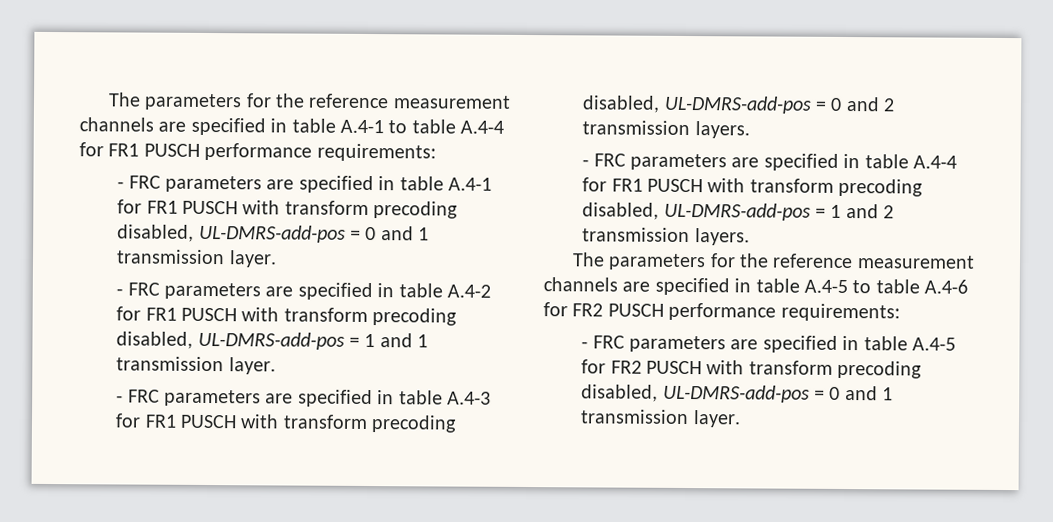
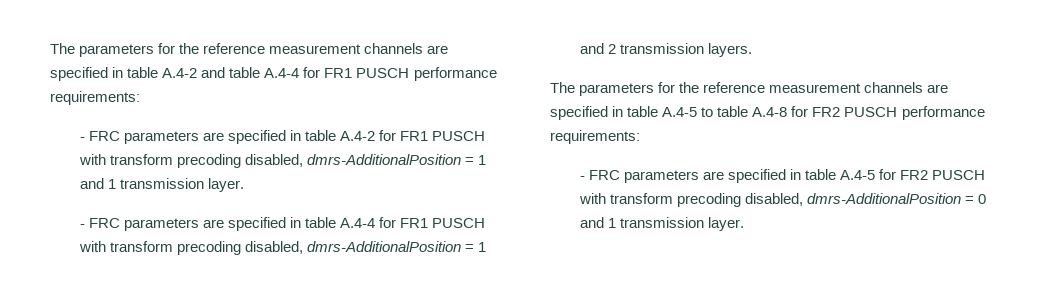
- The parameters for the reference measurement channels are specified in table A.4-1 to table A.4-4 for FR1 PUSCH performance requirements:
+ The parameters for the reference measurement channels are specified in table A.4-2 and table A.4-4 for FR1 PUSCH performance requirements:
- - FRC parameters are specified in table A.4-1 for FR1 PUSCH with transform precoding disabled, UL-DMRS-add-pos = 0 and 1 transmission layer.
- - FRC parameters are specified in table A.4-2 for FR1 PUSCH with transform precoding disabled, UL-DMRS-add-pos = 1 and 1 transmission layer.
+ - FRC parameters are specified in table A.4-2 for FR1 PUSCH with transform precoding disabled, dmrs-AdditionalPosition = 1 and 1 transmission layer.
- - FRC parameters are specified in table A.4-3 for FR1 PUSCH with transform precoding disabled, UL-DMRS-add-pos = 0 and 2 transmission layers.
- - FRC parameters are specified in table A.4-4 for FR1 PUSCH with transform precoding disabled, UL-DMRS-add-pos = 1 and 2 transmission layers.
+ - FRC parameters are specified in table A.4-4 for FR1 PUSCH with transform precoding disabled, dmrs-AdditionalPosition = 1 and 2 transmission layers.
- The parameters for the reference measurement channels are specified in table A.4-5 to table A.4-6 for FR2 PUSCH performance requirements:
+ The parameters for the reference measurement channels are specified in table A.4-5 to table A.4-8 for FR2 PUSCH performance requirements:
- - FRC parameters are specified in table A.4-5 for FR2 PUSCH with transform precoding disabled, UL-DMRS-add-pos = 0 and 1 transmission layer.
+ - FRC parameters are specified in table A.4-5 for FR2 PUSCH with transform precoding disabled, dmrs-AdditionalPosition = 0 and 1 transmission layer.

